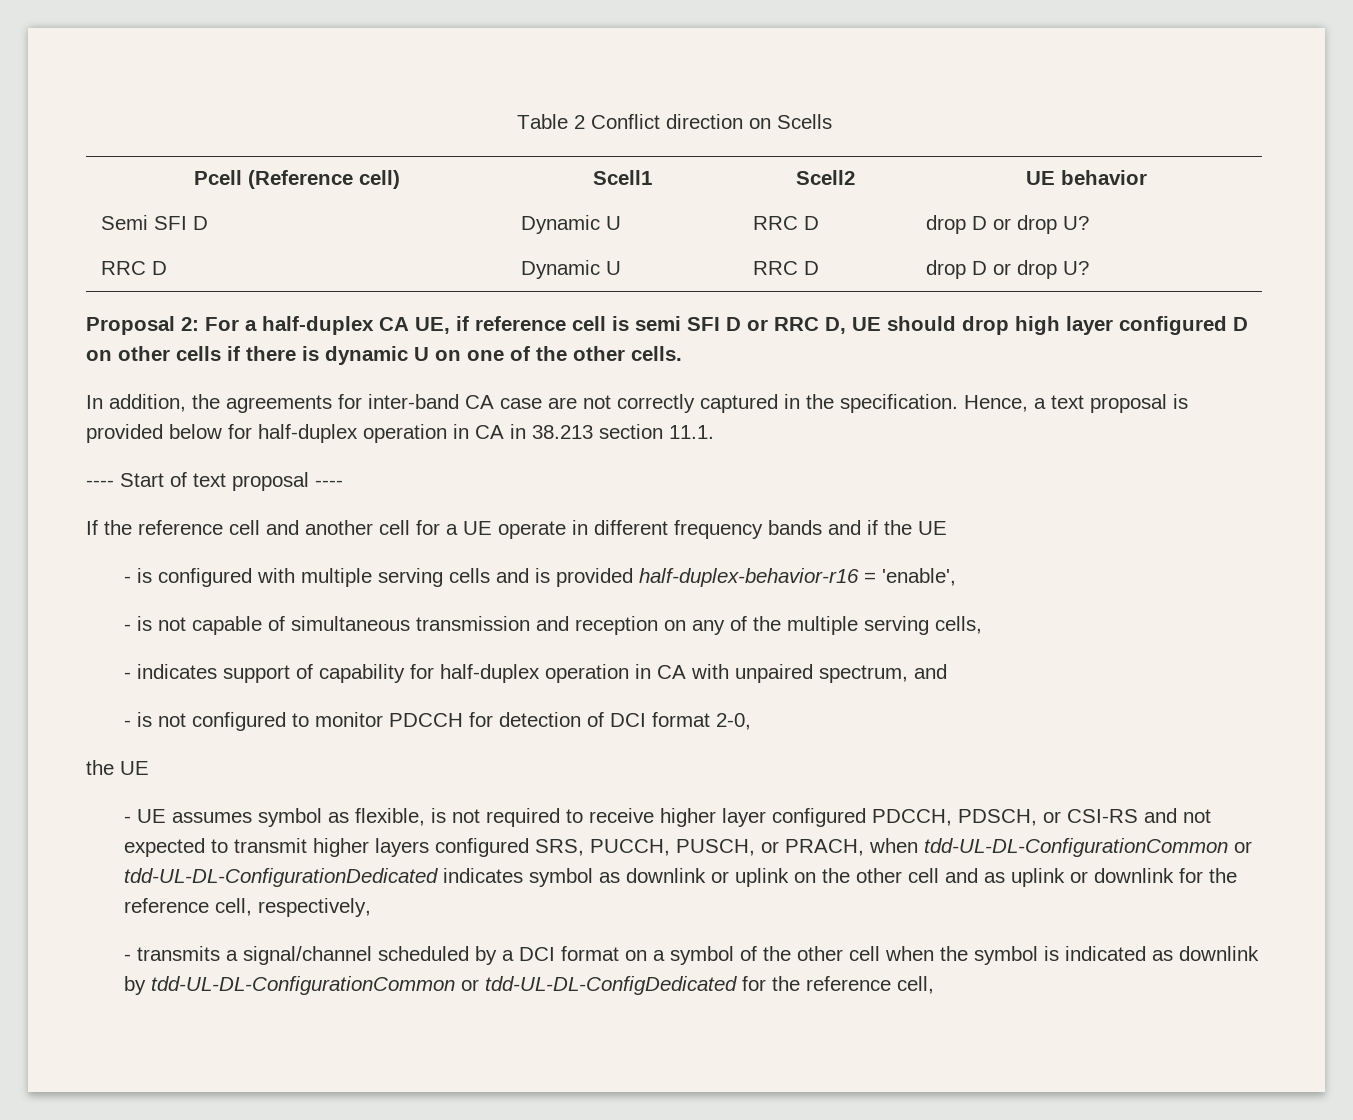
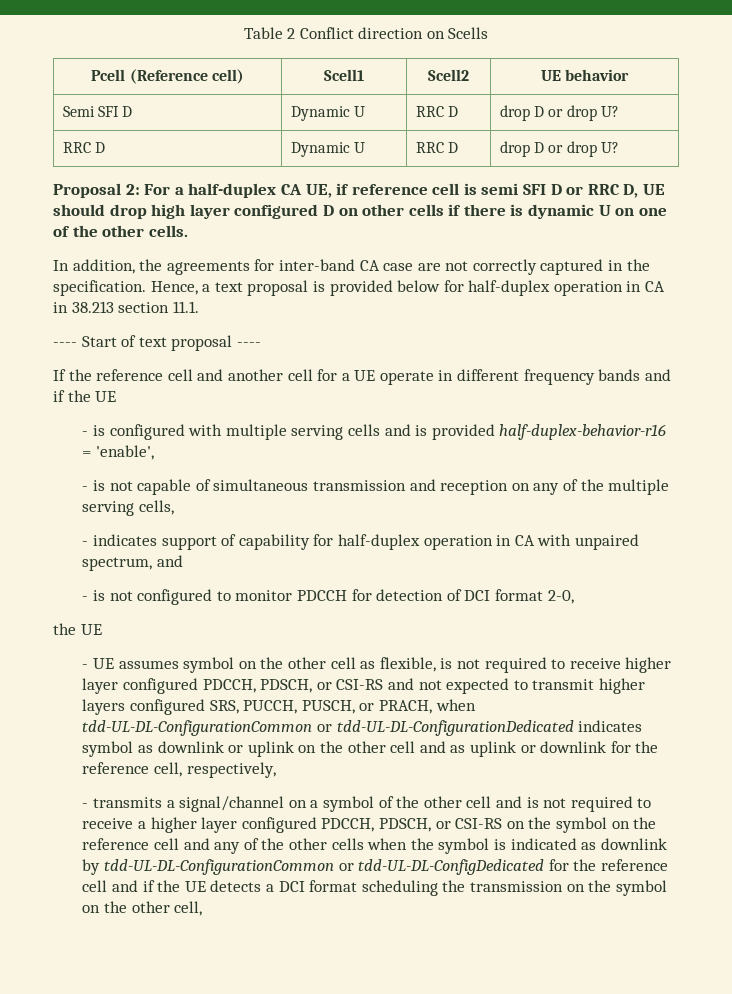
- - UE assumes symbol as flexible, is not required to receive higher layer configured PDCCH, PDSCH, or CSI-RS and not expected to transmit higher layers configured SRS, PUCCH, PUSCH, or PRACH, when tdd-UL-DL-ConfigurationCommon or tdd-UL-DL-ConfigurationDedicated indicates symbol as downlink or uplink on the other cell and as uplink or downlink for the reference cell, respectively,
+ - UE assumes symbol on the other cell as flexible, is not required to receive higher layer configured PDCCH, PDSCH, or CSI-RS and not expected to transmit higher layers configured SRS, PUCCH, PUSCH, or PRACH, when tdd-UL-DL-ConfigurationCommon or tdd-UL-DL-ConfigurationDedicated indicates symbol as downlink or uplink on the other cell and as uplink or downlink for the reference cell, respectively,
- - transmits a signal/channel scheduled by a DCI format on a symbol of the other cell when the symbol is indicated as downlink by tdd-UL-DL-ConfigurationCommon or tdd-UL-DL-ConfigDedicated for the reference cell,
+ - transmits a signal/channel on a symbol of the other cell and is not required to receive a higher layer configured PDCCH, PDSCH, or CSI-RS on the symbol on the reference cell and any of the other cells when the symbol is indicated as downlink by tdd-UL-DL-ConfigurationCommon or tdd-UL-DL-ConfigDedicated for the reference cell and if the UE detects a DCI format scheduling the transmission on the symbol on the other cell,

